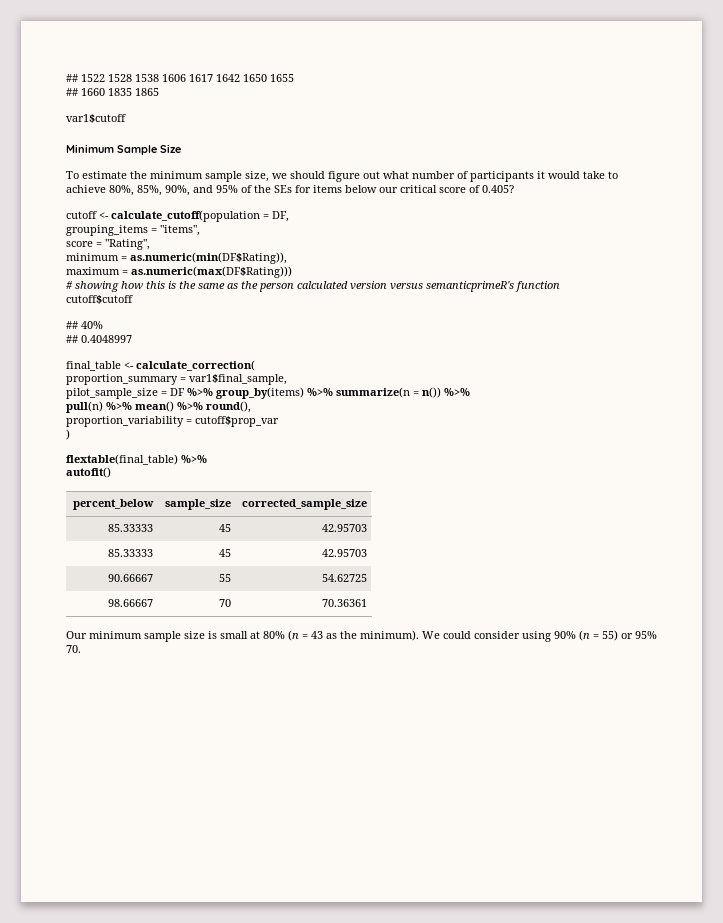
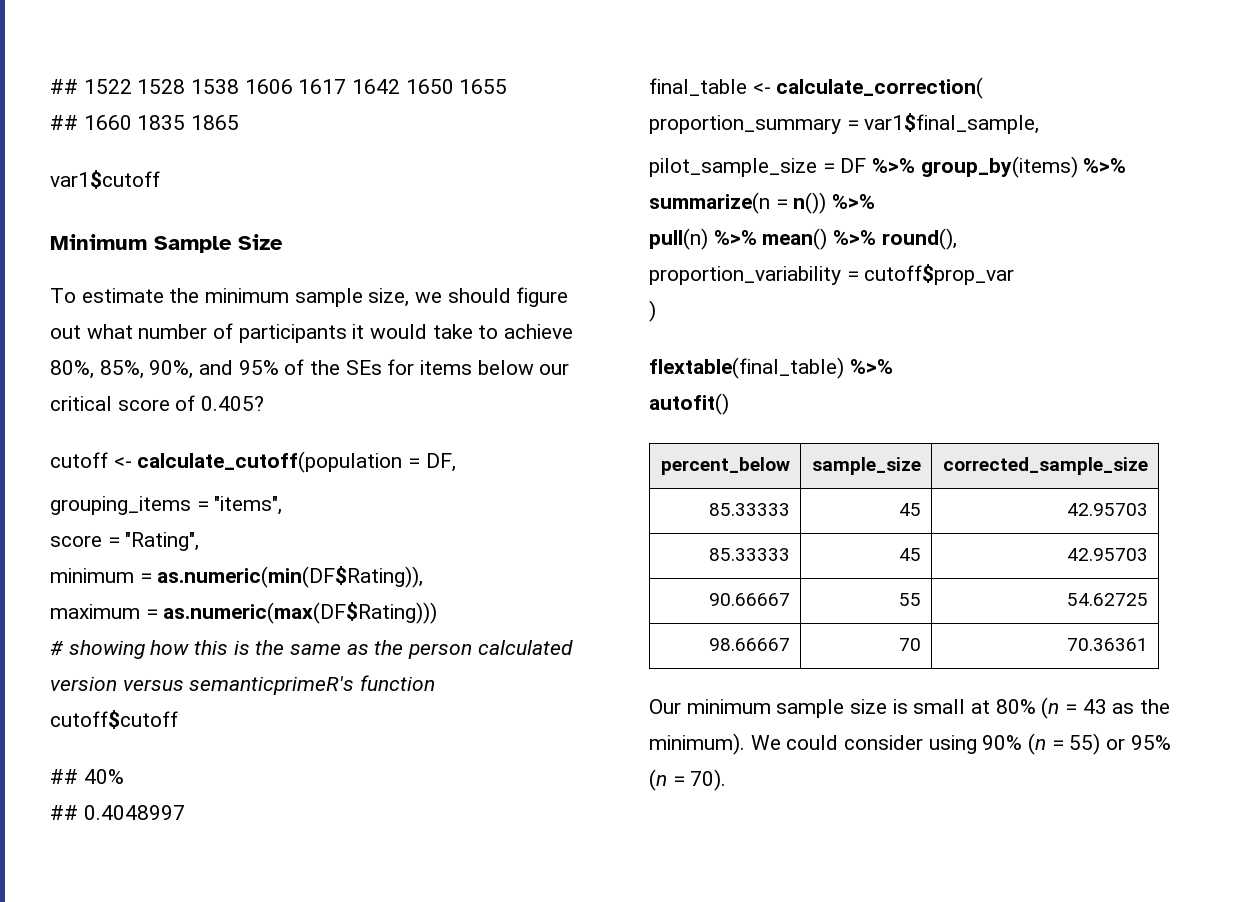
- We could consider using 90% (n = 55) or 95% 70.
+ We could consider using 90% (n = 55) or 95% (n = 70).

